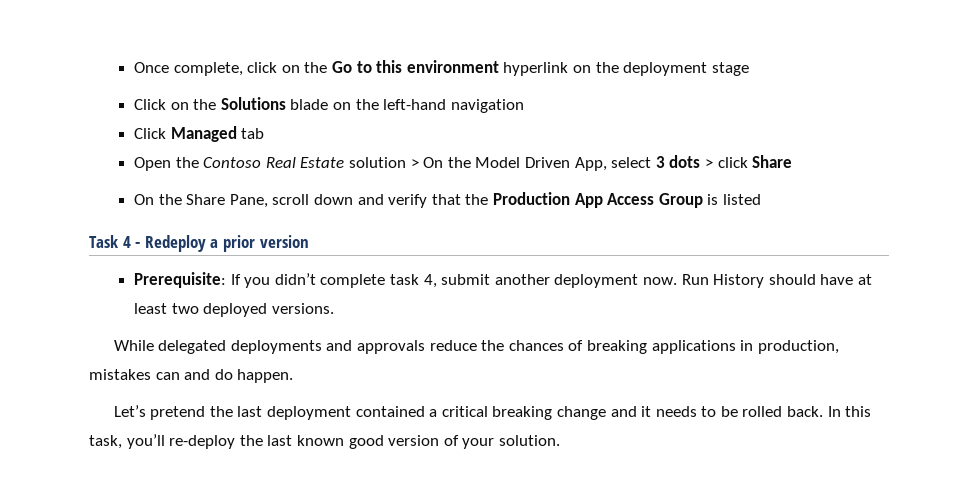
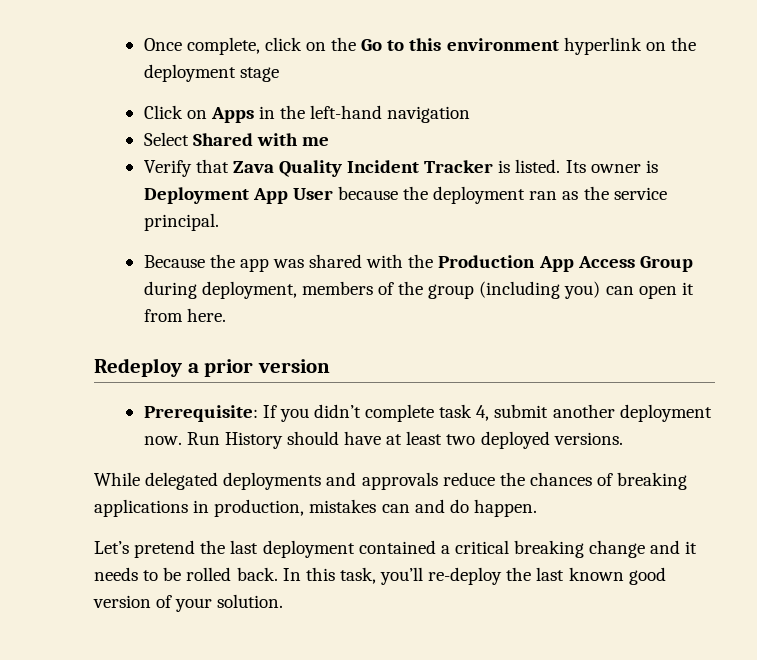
- Click on the Solutions blade on the left-hand navigation
+ Click on Apps in the left-hand navigation
- Click Managed tab
- Open the Contoso Real Estate solution > On the Model Driven App, select 3 dots > click Share
- On the Share Pane, scroll down and verify that the Production App Access Group is listed
- Task 4 - Redeploy a prior version
+ Select Shared with me
+ Verify that Zava Quality Incident Tracker is listed. Its owner is Deployment App User because the deployment ran as the service principal.
+ Because the app was shared with the Production App Access Group during deployment, members of the group (including you) can open it from here.
+ Redeploy a prior version

